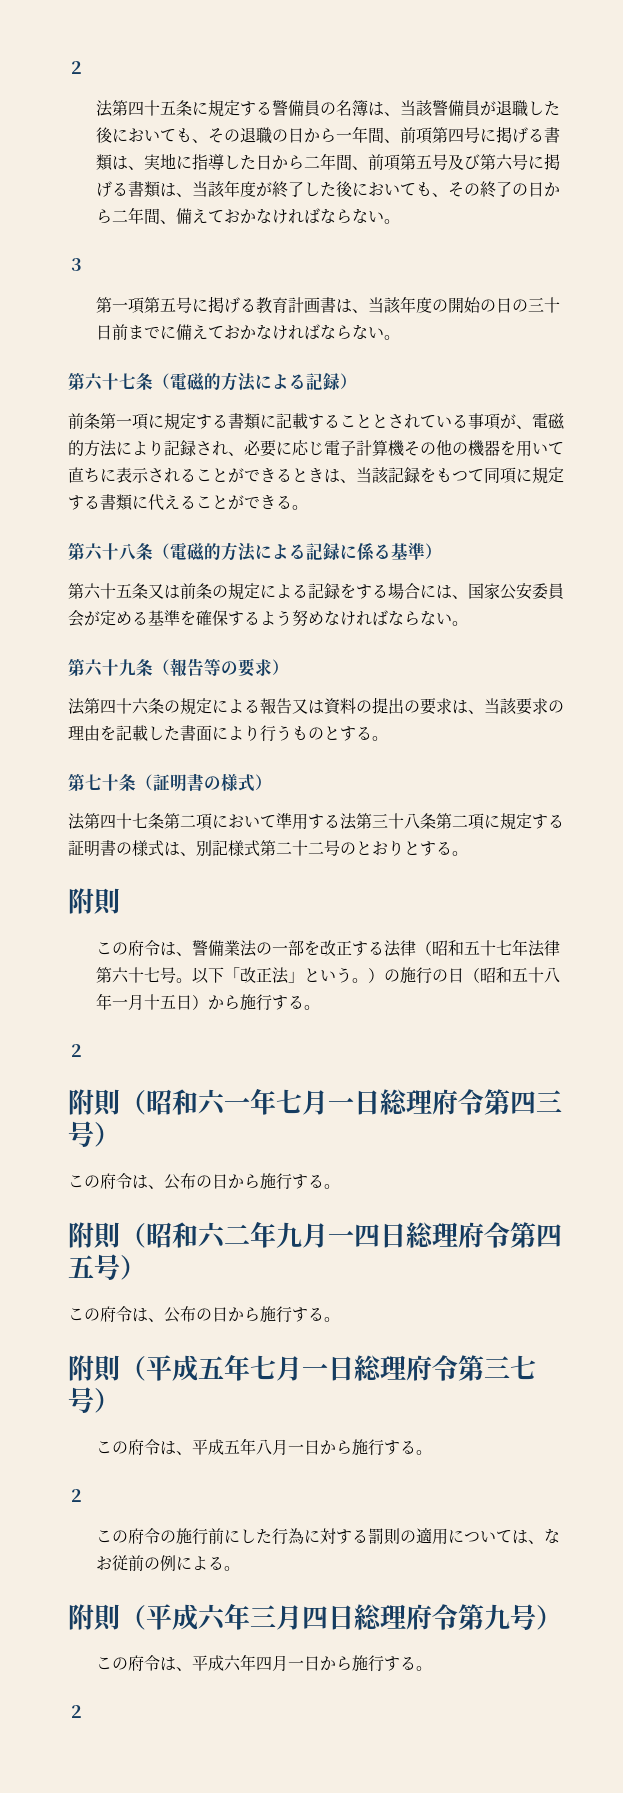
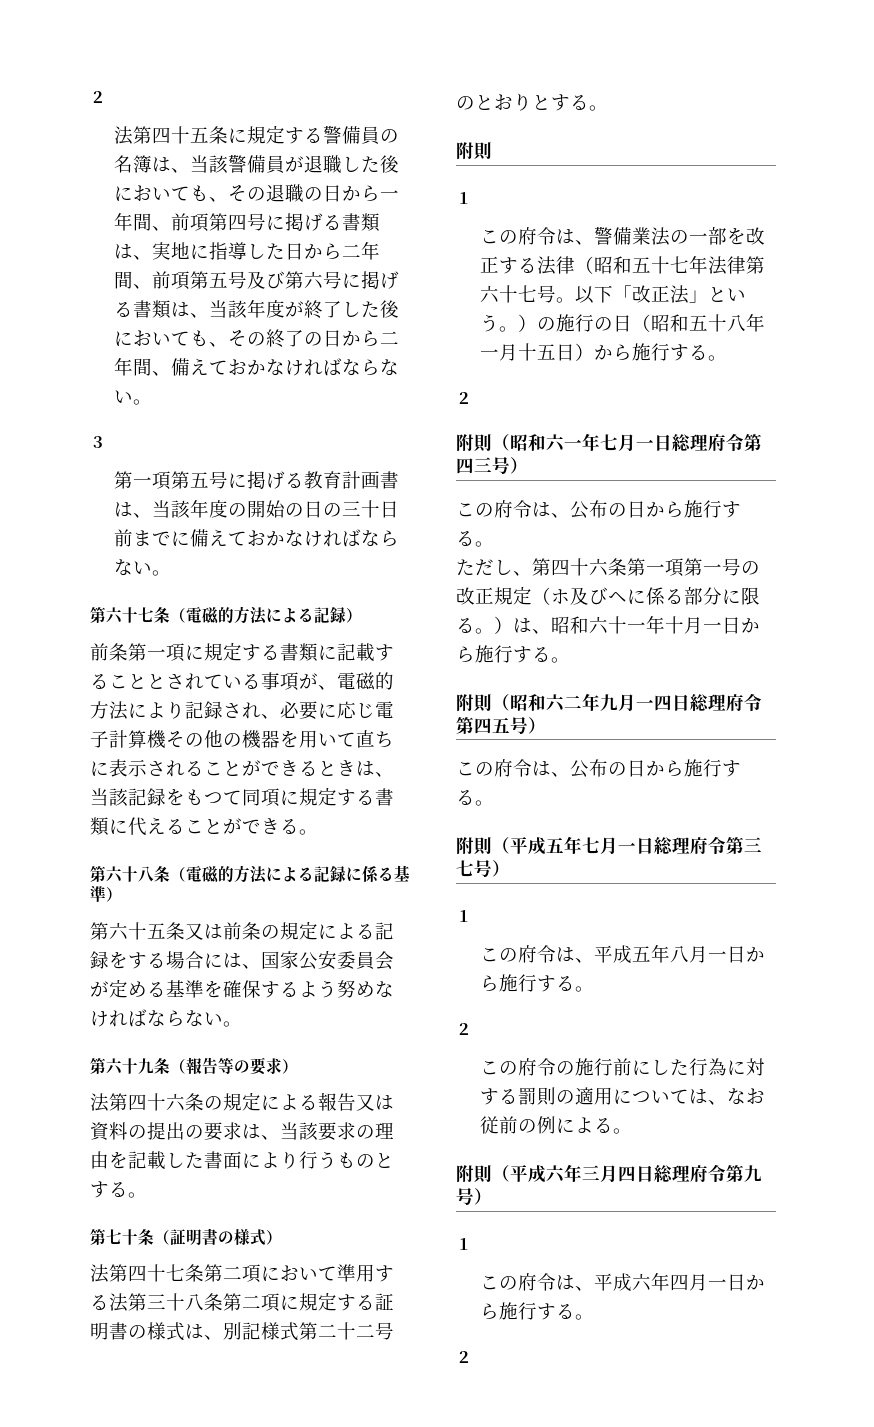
  法第四十七条第二項において準用する法第三十八条第二項に規定する証明書の様式は、別記様式第二十二号のとおりとする。
  附則
+ １
+ ただし、第四十六条第一項第一号の改正規定（ホ及びヘに係る部分に限る。）は、昭和六十一年十月一日から施行する。
  附則（平成五年七月一日総理府令第三七号）
+ １
  附則（平成六年三月四日総理府令第九号）
+ １

